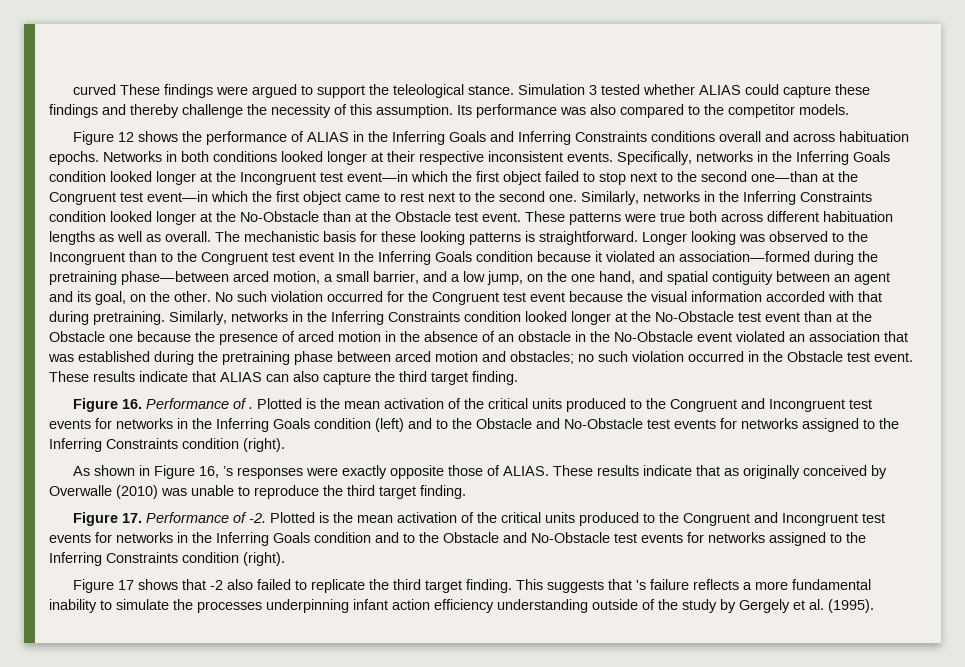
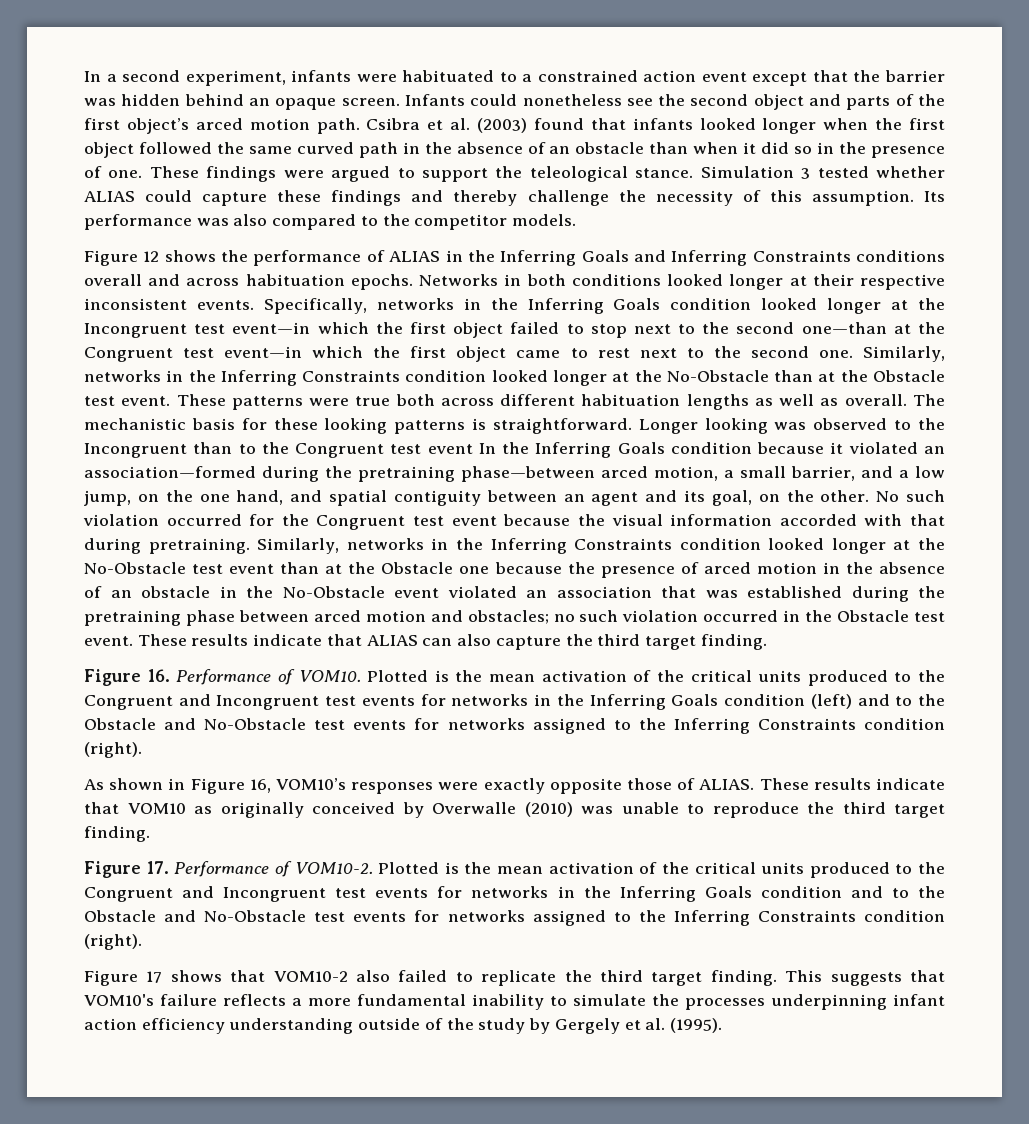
- curved These findings were argued to support the teleological stance.
+ In a second experiment, infants were habituated to a constrained action event except that the barrier was hidden behind an opaque screen. Infants could nonetheless see the second object and parts of the first object’s arced motion path. Csibra et al. (2003) found that infants looked longer when the first object followed the same curved path in the absence of an obstacle than when it did so in the presence of one. These findings were argued to support the teleological stance.
- Figure 16. Performance of .
+ Figure 16. Performance of VOM10.
- As shown in Figure 16, ’s responses were exactly opposite those of ALIAS.
+ As shown in Figure 16, VOM10’s responses were exactly opposite those of ALIAS.
- These results indicate that as originally conceived by Overwalle (2010) was unable to reproduce the third target finding.
+ These results indicate that VOM10 as originally conceived by Overwalle (2010) was unable to reproduce the third target finding.
- Figure 17. Performance of -2.
+ Figure 17. Performance of VOM10-2.
- Figure 17 shows that -2 also failed to replicate the third target finding.
+ Figure 17 shows that VOM10-2 also failed to replicate the third target finding.
- This suggests that 's failure reflects a more fundamental inability to simulate the processes underpinning infant action efficiency understanding outside of the study by Gergely et al. (1995).
+ This suggests that VOM10's failure reflects a more fundamental inability to simulate the processes underpinning infant action efficiency understanding outside of the study by Gergely et al. (1995).

